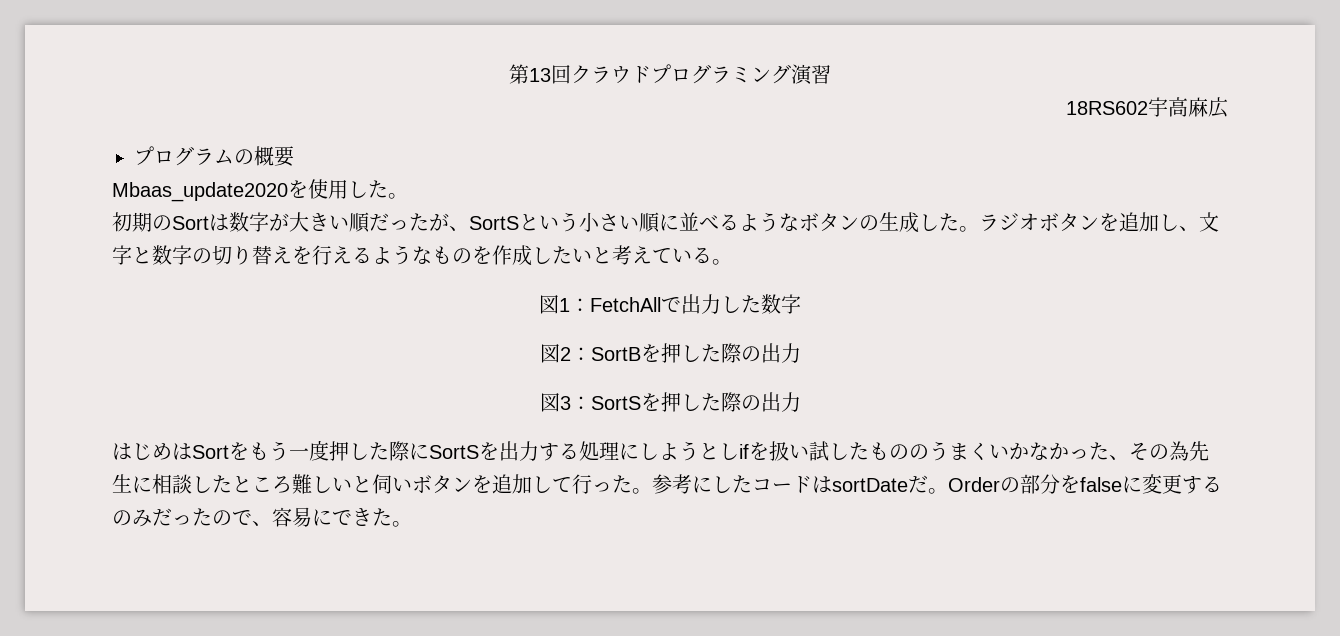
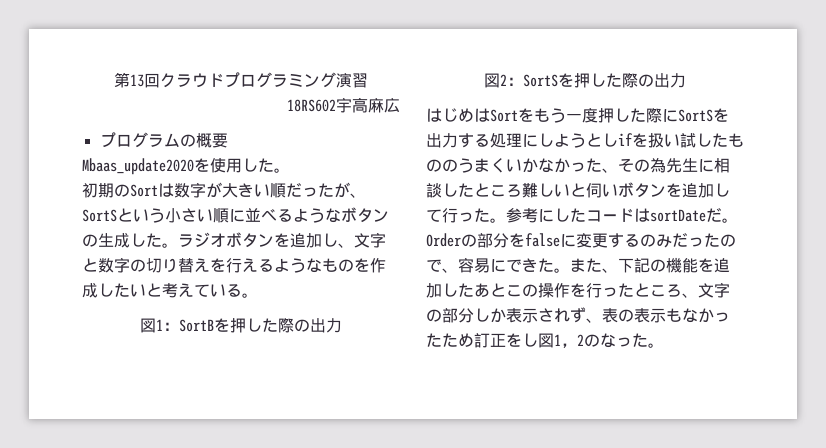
- 図1：FetchAllで出力した数字
- 図2：SortBを押した際の出力
+ 図1：SortBを押した際の出力
- 図3：SortSを押した際の出力
+ 図2：SortSを押した際の出力
+ また、下記の機能を追加したあとこの操作を行ったところ、文字の部分しか表示されず、表の表示もなかったため訂正をし図1，2のなった。

